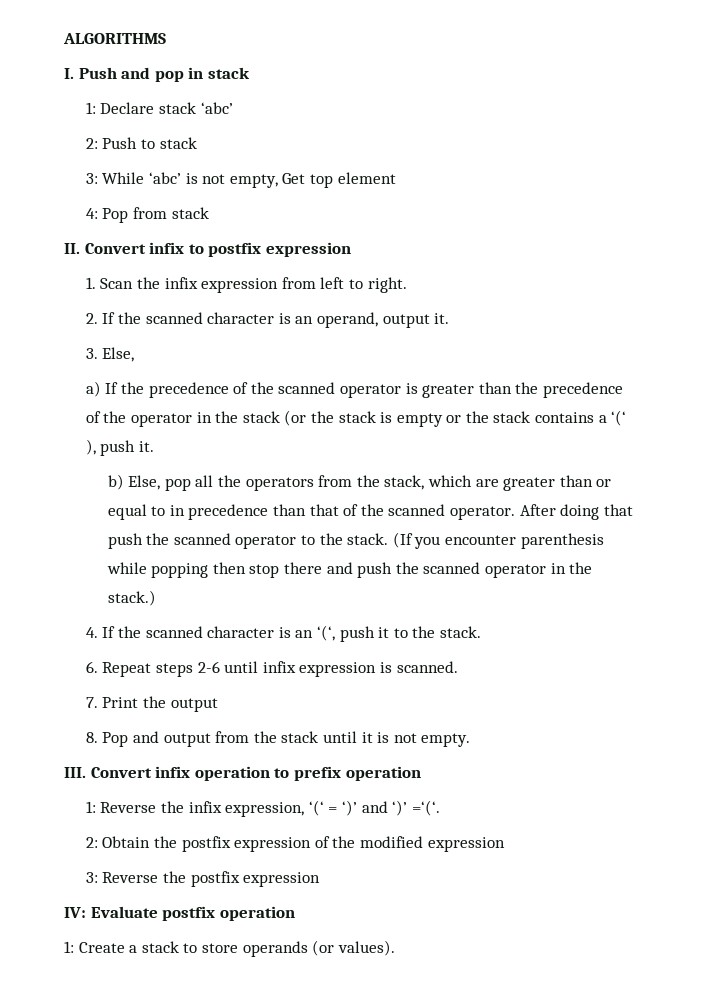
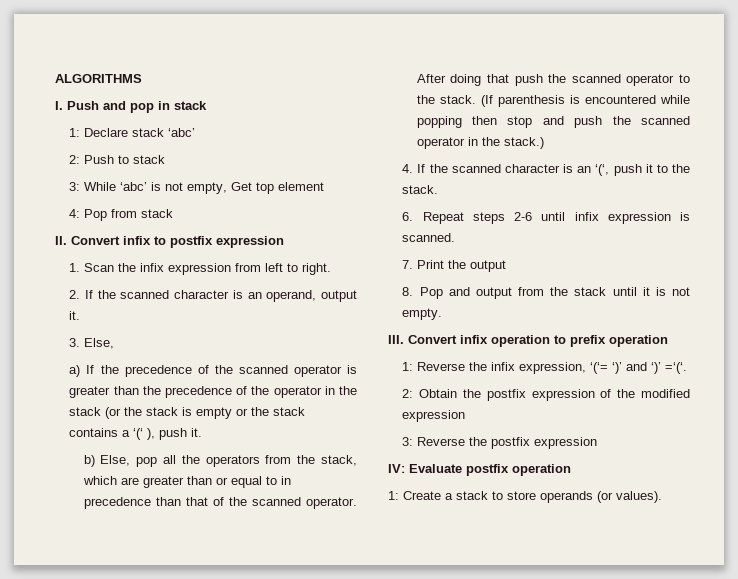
- (If you encounter parenthesis while popping then stop there and push the scanned operator in the stack.)
+ (If parenthesis is encountered while popping then stop and push the scanned operator in the stack.)
- 1: Reverse the infix expression, ‘(‘ = ‘)’ and ‘)’ =‘(‘.
+ 1: Reverse the infix expression, ‘(‘= ‘)’ and ‘)’ =‘(‘.

